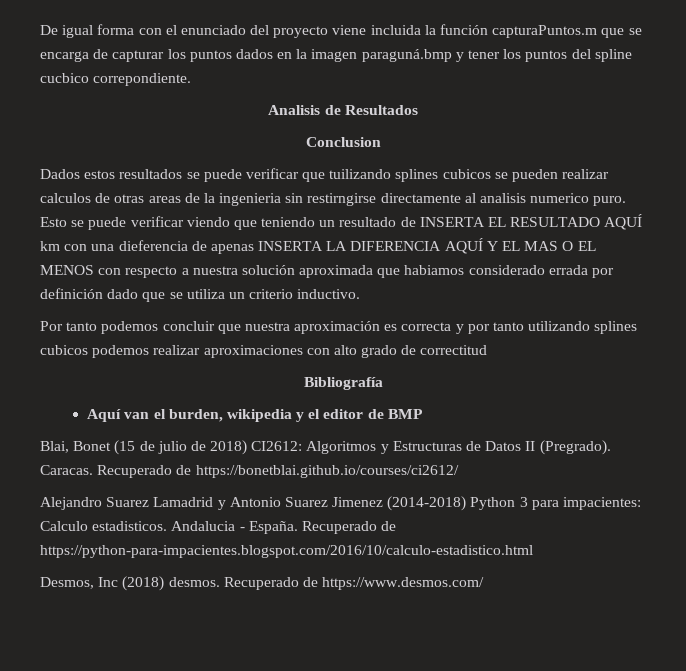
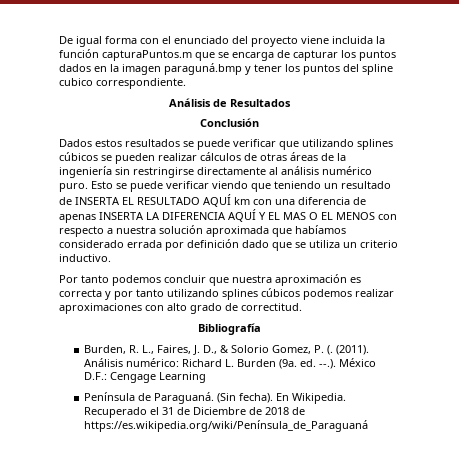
- De igual forma con el enunciado del proyecto viene incluida la función capturaPuntos.m que se encarga de capturar los puntos dados en la imagen paraguná.bmp y tener los puntos del spline cucbico correpondiente.
- Analisis de Resultados
+ De igual forma con el enunciado del proyecto viene incluida la función capturaPuntos.m que se encarga de capturar los puntos dados en la imagen paraguná.bmp y tener los puntos del spline cubico correspondiente.
+ Análisis de Resultados
- Conclusion
+ Conclusión
- Dados estos resultados se puede verificar que tuilizando splines cubicos se pueden realizar calculos de otras areas de la ingenieria sin restirngirse directamente al analisis numerico puro.
+ Dados estos resultados se puede verificar que utilizando splines cúbicos se pueden realizar cálculos de otras áreas de la ingeniería sin restringirse directamente al análisis numérico puro.
- Esto se puede verificar viendo que teniendo un resultado de INSERTA EL RESULTADO AQUÍ km con una dieferencia de apenas INSERTA LA DIFERENCIA AQUÍ Y EL MAS O EL MENOS con respecto a nuestra solución aproximada que habiamos considerado errada por definición dado que se utiliza un criterio inductivo.
+ Esto se puede verificar viendo que teniendo un resultado de INSERTA EL RESULTADO AQUÍ km con una diferencia de apenas INSERTA LA DIFERENCIA AQUÍ Y EL MAS O EL MENOS con respecto a nuestra solución aproximada que habíamos considerado errada por definición dado que se utiliza un criterio inductivo.
- Por tanto podemos concluir que nuestra aproximación es correcta y por tanto utilizando splines cubicos podemos realizar aproximaciones con alto grado de correctitud
+ Por tanto podemos concluir que nuestra aproximación es correcta y por tanto utilizando splines cúbicos podemos realizar aproximaciones con alto grado de correctitud.
- Aquí van el burden, wikipedia y el editor de BMP
- Blai, Bonet (15 de julio de 2018) CI2612: Algoritmos y Estructuras de Datos II (Pregrado). Caracas. Recuperado de https://bonetblai.github.io/courses/ci2612/
- Alejandro Suarez Lamadrid y Antonio Suarez Jimenez (2014-2018) Python 3 para impacientes: Calculo estadisticos. Andalucia - España. Recuperado de https://python-para-impacientes.blogspot.com/2016/10/calculo-estadistico.html
- Desmos, Inc (2018) desmos. Recuperado de https://www.desmos.com/
+ Burden, R. L., Faires, J. D., & Solorio Gomez, P. (. (2011). Análisis numérico: Richard L. Burden (9a. ed. --.). México D.F.: Cengage Learning
+ Península de Paraguaná. (Sin fecha). En Wikipedia. Recuperado el 31 de Diciembre de 2018 de https://es.wikipedia.org/wiki/Península_de_Paraguaná

